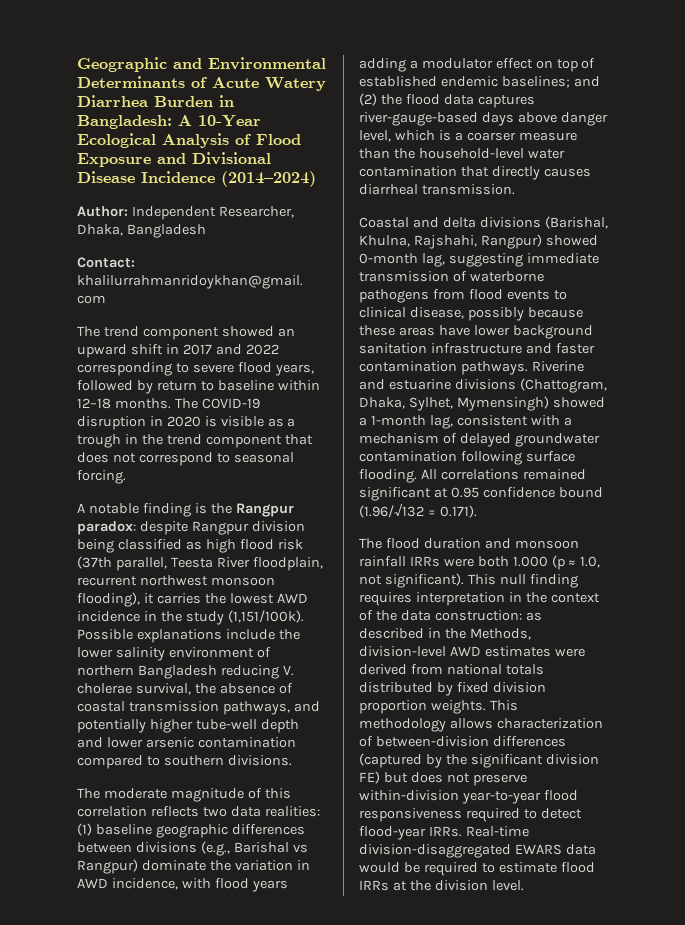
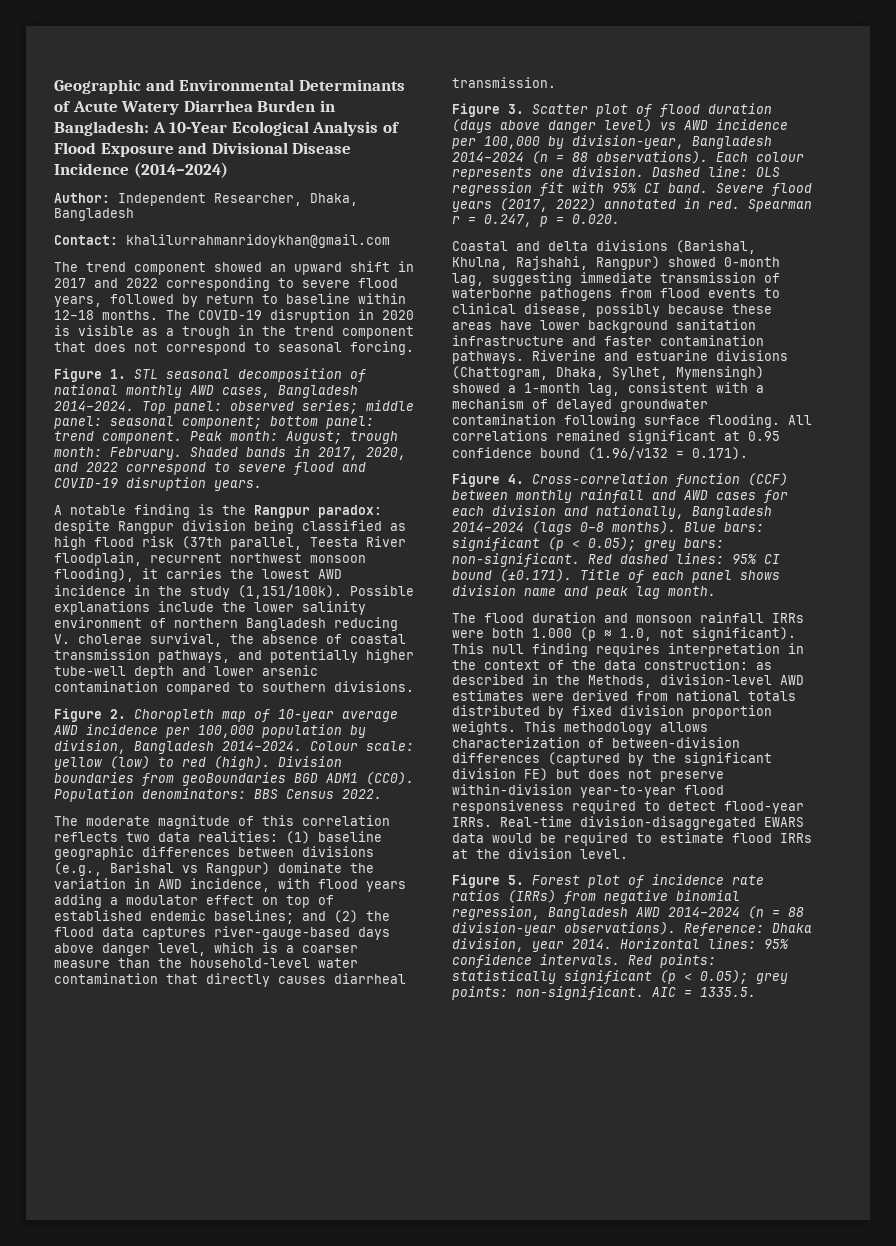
+ Figure 1. STL seasonal decomposition of national monthly AWD cases, Bangladesh 2014–2024. Top panel: observed series; middle panel: seasonal component; bottom panel: trend component. Peak month: August; trough month: February. Shaded bands in 2017, 2020, and 2022 correspond to severe flood and COVID-19 disruption years.
+ Figure 2. Choropleth map of 10-year average AWD incidence per 100,000 population by division, Bangladesh 2014–2024. Colour scale: yellow (low) to red (high). Division boundaries from geoBoundaries BGD ADM1 (CC0). Population denominators: BBS Census 2022.
+ Figure 3. Scatter plot of flood duration (days above danger level) vs AWD incidence per 100,000 by division-year, Bangladesh 2014–2024 (n = 88 observations). Each colour represents one division. Dashed line: OLS regression fit with 95% CI band. Severe flood years (2017, 2022) annotated in red. Spearman r = 0.247, p = 0.020.
+ Figure 4. Cross-correlation function (CCF) between monthly rainfall and AWD cases for each division and nationally, Bangladesh 2014–2024 (lags 0–8 months). Blue bars: significant (p < 0.05); grey bars: non-significant. Red dashed lines: 95% CI bound (±0.171). Title of each panel shows division name and peak lag month.
+ Figure 5. Forest plot of incidence rate ratios (IRRs) from negative binomial regression, Bangladesh AWD 2014–2024 (n = 88 division-year observations). Reference: Dhaka division, year 2014. Horizontal lines: 95% confidence intervals. Red points: statistically significant (p < 0.05); grey points: non-significant. AIC = 1335.5.

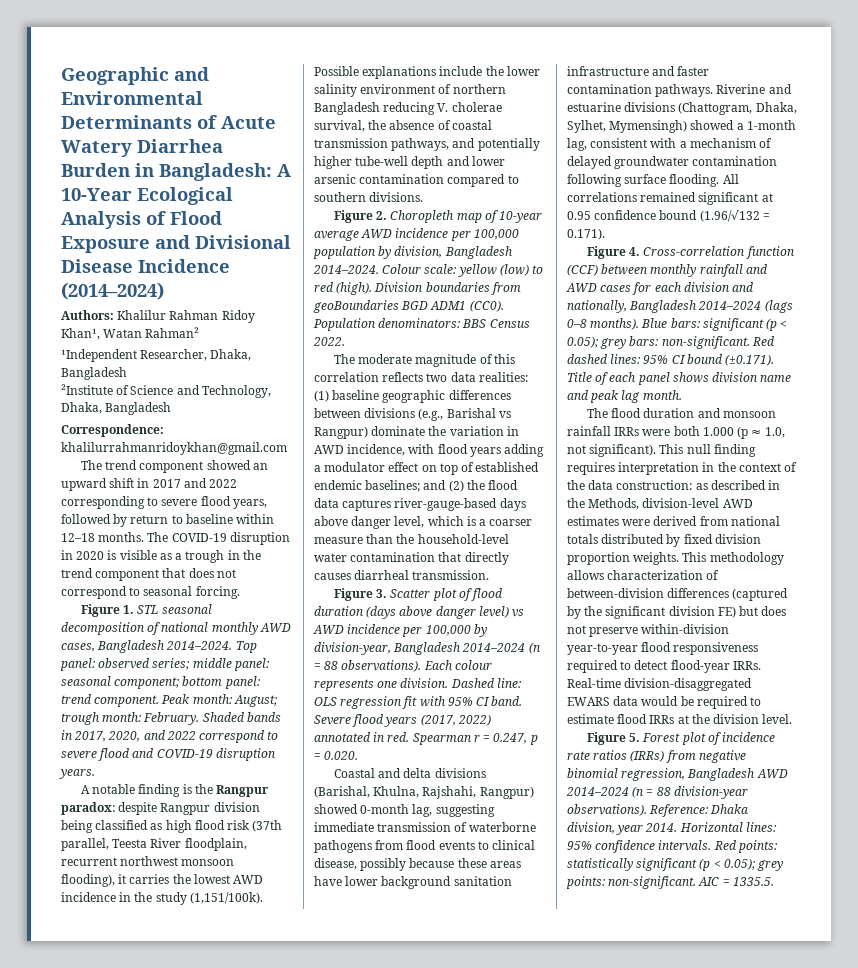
- Author: Independent Researcher, Dhaka, Bangladesh
- Contact: khalilurrahmanridoykhan@gmail.com
+ Authors: Khalilur Rahman Ridoy Khan¹, Watan Rahman²
+ ¹Independent Researcher, Dhaka, Bangladesh
+ ²Institute of Science and Technology, Dhaka, Bangladesh
+ Correspondence: khalilurrahmanridoykhan@gmail.com

